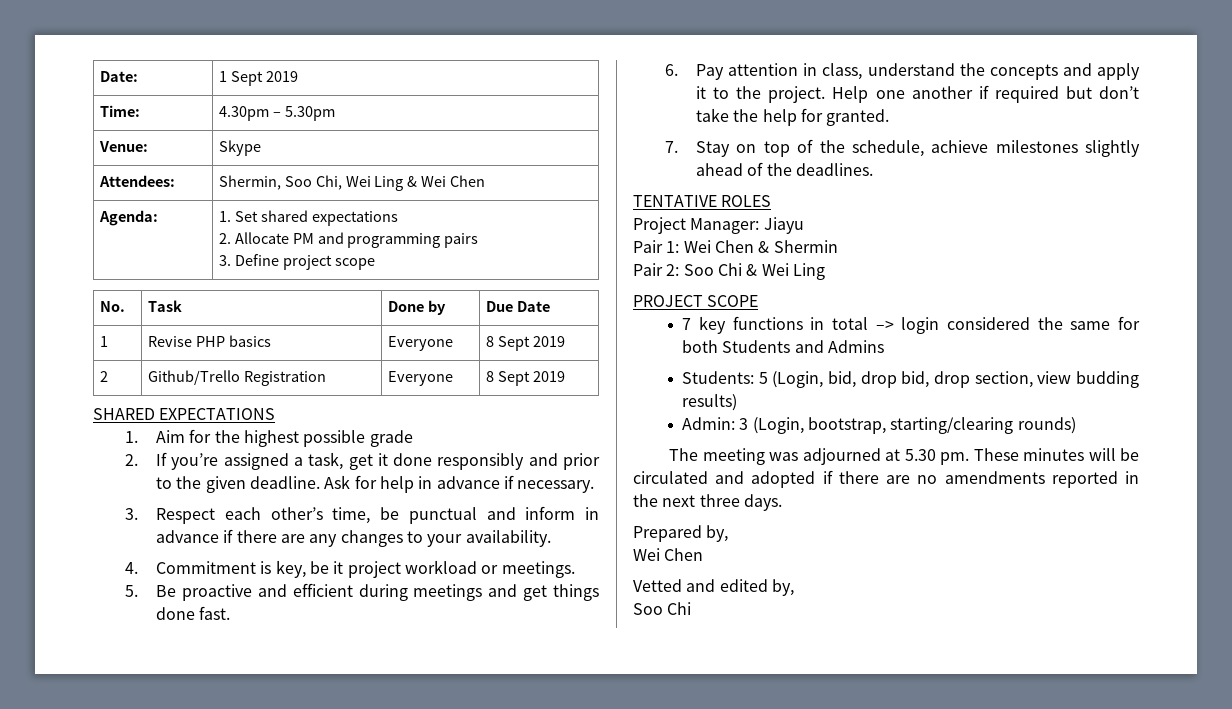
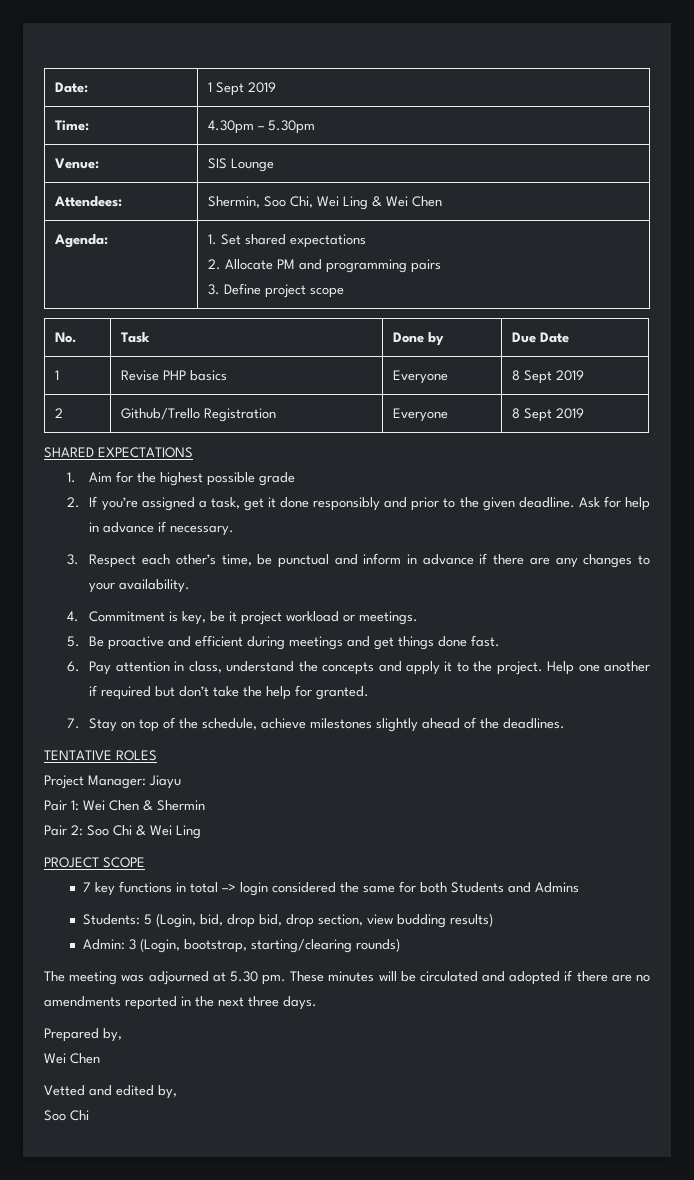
- Venue: | Skype
+ Venue: | SIS Lounge

